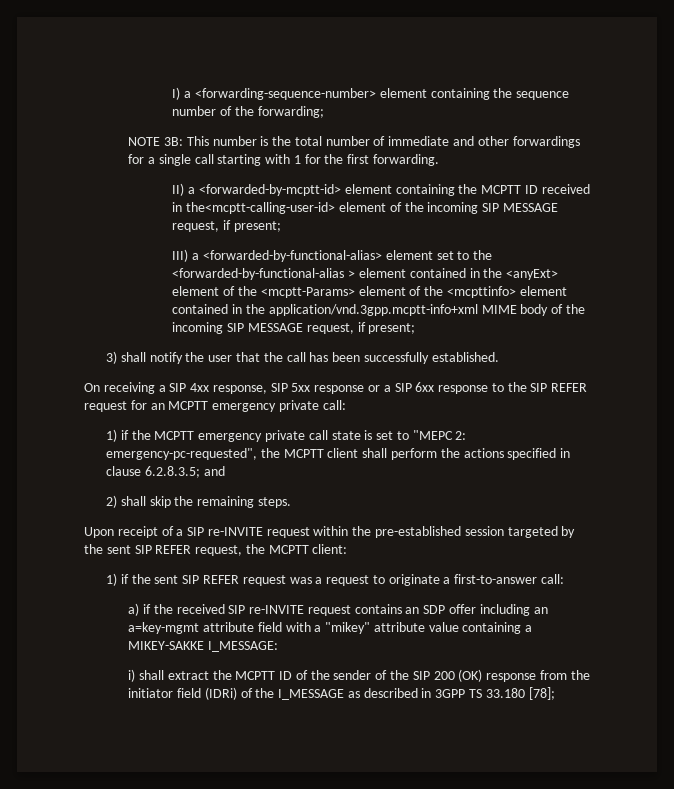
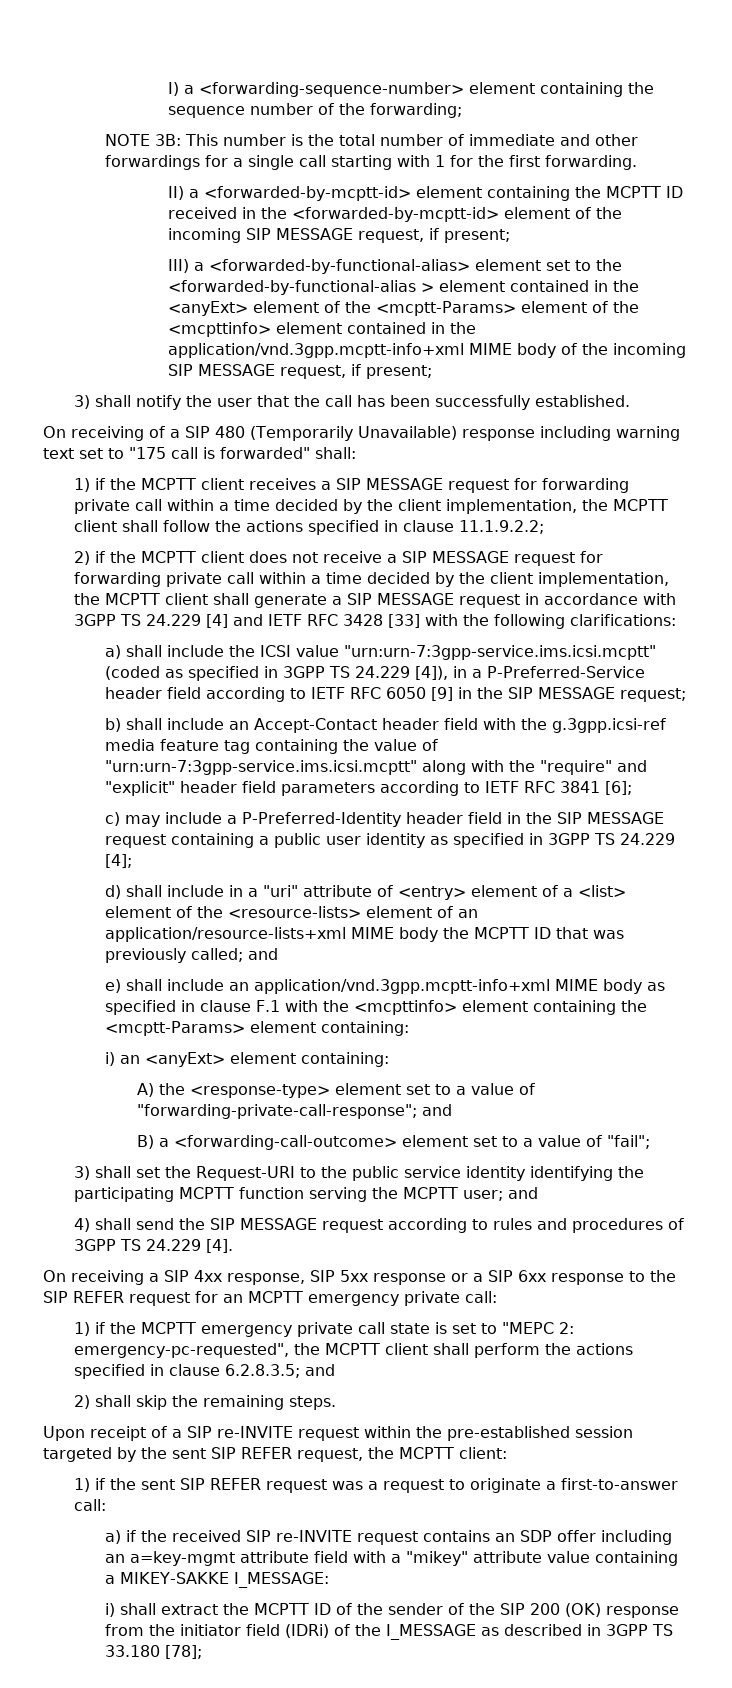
- II) a <forwarded-by-mcptt-id> element containing the MCPTT ID received in the<mcptt-calling-user-id> element of the incoming SIP MESSAGE request, if present;
+ II) a <forwarded-by-mcptt-id> element containing the MCPTT ID received in the <forwarded-by-mcptt-id> element of the incoming SIP MESSAGE request, if present;
+ On receiving of a SIP 480 (Temporarily Unavailable) response including warning text set to "175 call is forwarded" shall:
+ 1) if the MCPTT client receives a SIP MESSAGE request for forwarding private call within a time decided by the client implementation, the MCPTT client shall follow the actions specified in clause 11.1.9.2.2;
+ 2) if the MCPTT client does not receive a SIP MESSAGE request for forwarding private call within a time decided by the client implementation, the MCPTT client shall generate a SIP MESSAGE request in accordance with 3GPP TS 24.229 [4] and IETF RFC 3428 [33] with the following clarifications:
+ a) shall include the ICSI value "urn:urn-7:3gpp-service.ims.icsi.mcptt" (coded as specified in 3GPP TS 24.229 [4]), in a P-Preferred-Service header field according to IETF RFC 6050 [9] in the SIP MESSAGE request;
+ b) shall include an Accept-Contact header field with the g.3gpp.icsi-ref media feature tag containing the value of "urn:urn-7:3gpp-service.ims.icsi.mcptt" along with the "require" and "explicit" header field parameters according to IETF RFC 3841 [6];
+ c) may include a P-Preferred-Identity header field in the SIP MESSAGE request containing a public user identity as specified in 3GPP TS 24.229 [4];
+ d) shall include in a "uri" attribute of <entry> element of a <list> element of the <resource-lists> element of an application/resource-lists+xml MIME body the MCPTT ID that was previously called; and
+ e) shall include an application/vnd.3gpp.mcptt-info+xml MIME body as specified in clause F.1 with the <mcpttinfo> element containing the <mcptt-Params> element containing:
+ i) an <anyExt> element containing:
+ A) the <response-type> element set to a value of "forwarding-private-call-response"; and
+ B) a <forwarding-call-outcome> element set to a value of "fail";
+ 3) shall set the Request-URI to the public service identity identifying the participating MCPTT function serving the MCPTT user; and
+ 4) shall send the SIP MESSAGE request according to rules and procedures of 3GPP TS 24.229 [4].

